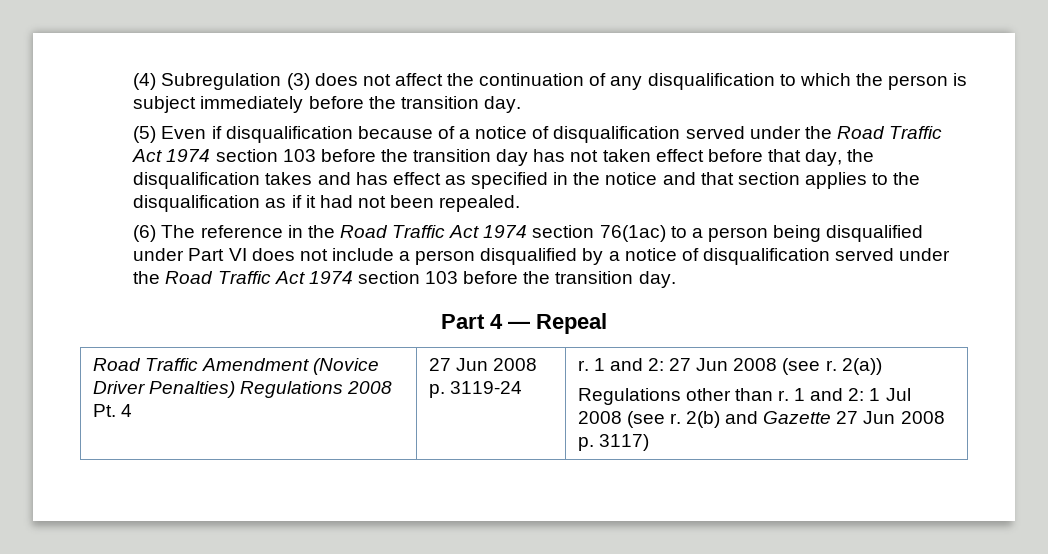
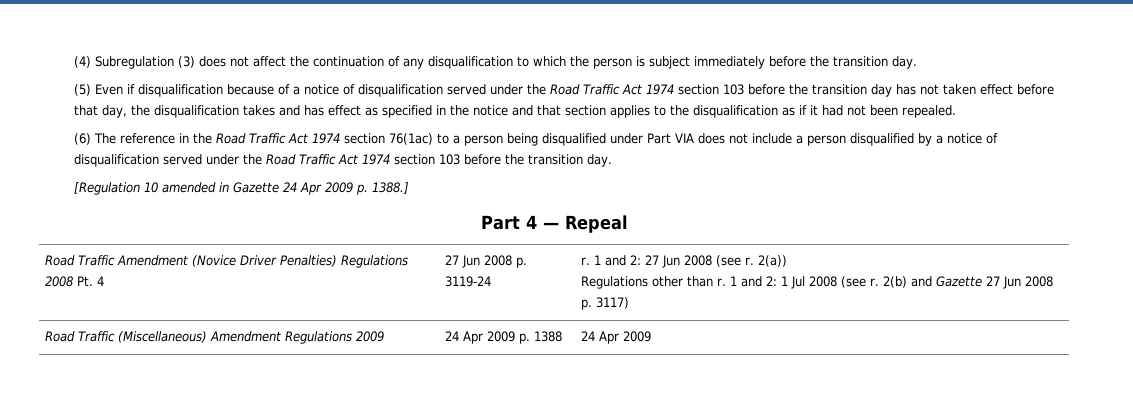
- (6) The reference in the Road Traffic Act 1974 section 76(1ac) to a person being disqualified under Part VI does not include a person disqualified by a notice of disqualification served under the Road Traffic Act 1974 section 103 before the transition day.
+ (6) The reference in the Road Traffic Act 1974 section 76(1ac) to a person being disqualified under Part VIA does not include a person disqualified by a notice of disqualification served under the Road Traffic Act 1974 section 103 before the transition day.
+ [Regulation 10 amended in Gazette 24 Apr 2009 p. 1388.]
+ Road Traffic (Miscellaneous) Amendment Regulations 2009 | 24 Apr 2009 p. 1388 | 24 Apr 2009

